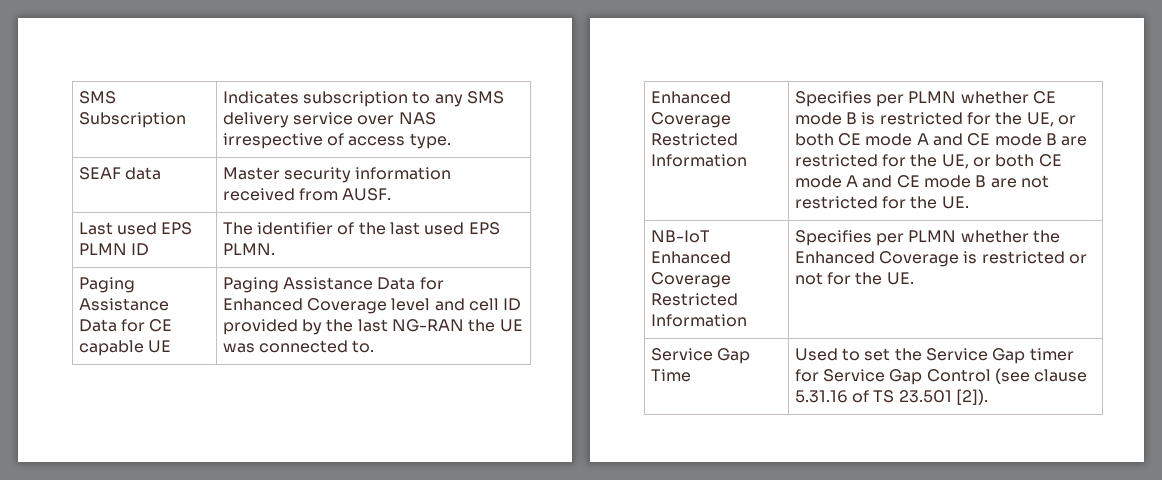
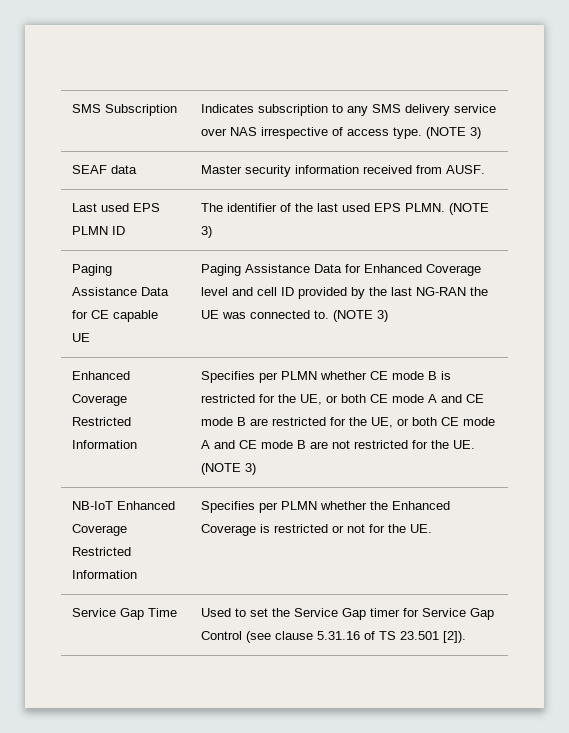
- SMS Subscription | Indicates subscription to any SMS delivery service over NAS irrespective of access type.
+ SMS Subscription | Indicates subscription to any SMS delivery service over NAS irrespective of access type. (NOTE 3)
- Last used EPS PLMN ID | The identifier of the last used EPS PLMN.
+ Last used EPS PLMN ID | The identifier of the last used EPS PLMN. (NOTE 3)
- Paging Assistance Data for CE capable UE | Paging Assistance Data for Enhanced Coverage level and cell ID provided by the last NG-RAN the UE was connected to.
+ Paging Assistance Data for CE capable UE | Paging Assistance Data for Enhanced Coverage level and cell ID provided by the last NG-RAN the UE was connected to. (NOTE 3)
- Specifies per PLMN whether CE mode B is restricted for the UE, or both CE mode A and CE mode B are restricted for the UE, or both CE mode A and CE mode B are not restricted for the UE.
+ Specifies per PLMN whether CE mode B is restricted for the UE, or both CE mode A and CE mode B are restricted for the UE, or both CE mode A and CE mode B are not restricted for the UE. (NOTE 3)

